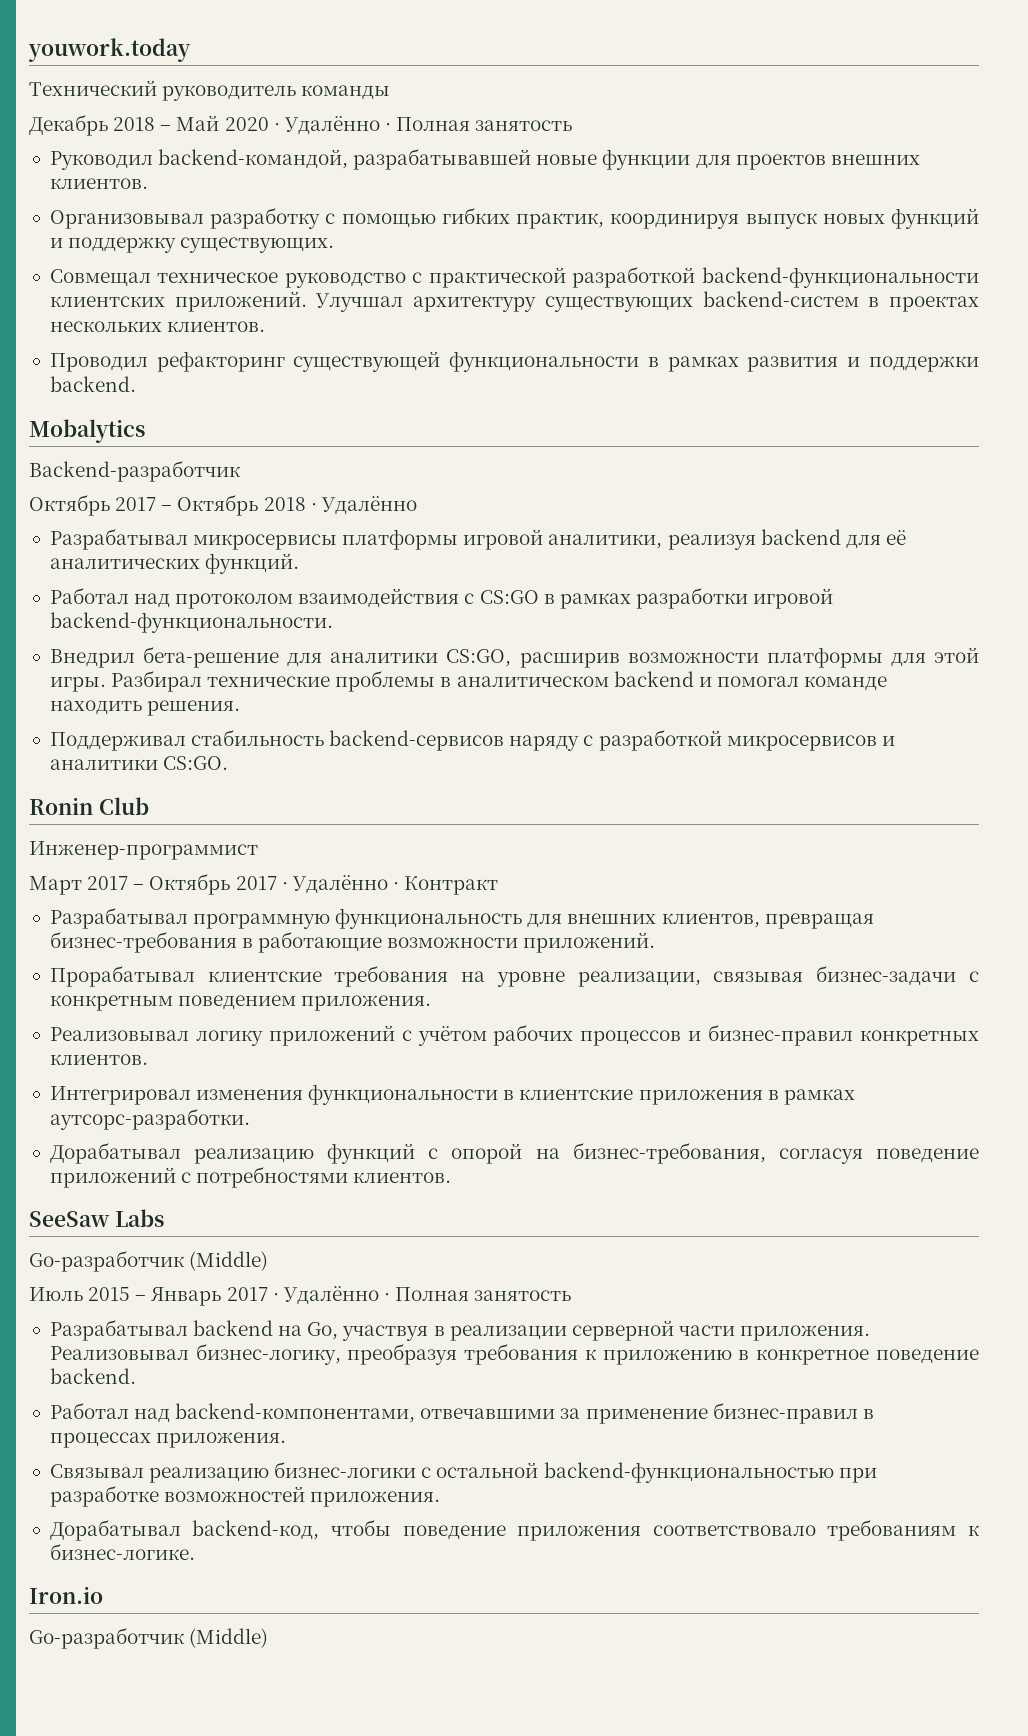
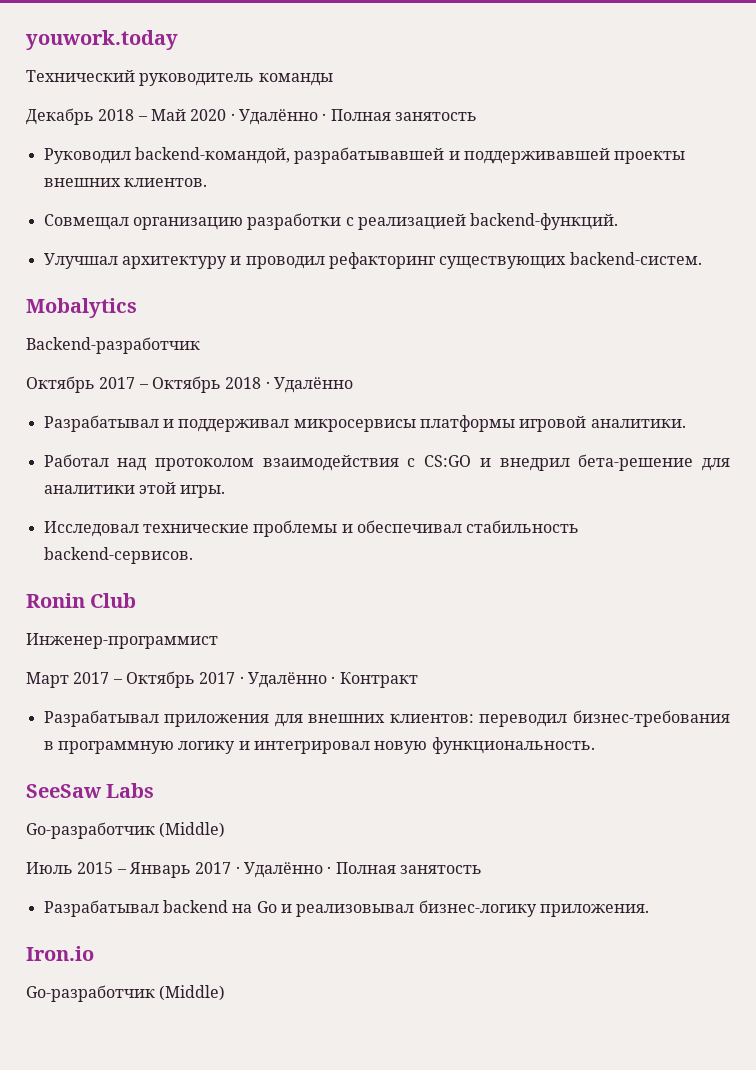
- Руководил backend-командой, разрабатывавшей новые функции для проектов внешних клиентов.
- Организовывал разработку с помощью гибких практик, координируя выпуск новых функций и поддержку существующих.
- Совмещал техническое руководство с практической разработкой backend-функциональности клиентских приложений. Улучшал архитектуру существующих backend-систем в проектах нескольких клиентов.
- Проводил рефакторинг существующей функциональности в рамках развития и поддержки backend.
+ Руководил backend-командой, разрабатывавшей и поддерживавшей проекты внешних клиентов.
+ Совмещал организацию разработки с реализацией backend-функций.
+ Улучшал архитектуру и проводил рефакторинг существующих backend-систем.
- Разрабатывал микросервисы платформы игровой аналитики, реализуя backend для её аналитических функций.
+ Разрабатывал и поддерживал микросервисы платформы игровой аналитики.
- Работал над протоколом взаимодействия с CS:GO в рамках разработки игровой backend-функциональности.
- Внедрил бета-решение для аналитики CS:GO, расширив возможности платформы для этой игры. Разбирал технические проблемы в аналитическом backend и помогал команде находить решения.
- Поддерживал стабильность backend-сервисов наряду с разработкой микросервисов и аналитики CS:GO.
+ Работал над протоколом взаимодействия с CS:GO и внедрил бета-решение для аналитики этой игры.
+ Исследовал технические проблемы и обеспечивал стабильность backend-сервисов.
- Разрабатывал программную функциональность для внешних клиентов, превращая бизнес-требования в работающие возможности приложений.
- Прорабатывал клиентские требования на уровне реализации, связывая бизнес-задачи с конкретным поведением приложения.
- Реализовывал логику приложений с учётом рабочих процессов и бизнес-правил конкретных клиентов.
- Интегрировал изменения функциональности в клиентские приложения в рамках аутсорс-разработки.
- Дорабатывал реализацию функций с опорой на бизнес-требования, согласуя поведение приложений с потребностями клиентов.
+ Разрабатывал приложения для внешних клиентов: переводил бизнес-требования в программную логику и интегрировал новую функциональность.
- Разрабатывал backend на Go, участвуя в реализации серверной части приложения. Реализовывал бизнес-логику, преобразуя требования к приложению в конкретное поведение backend.
- Работал над backend-компонентами, отвечавшими за применение бизнес-правил в процессах приложения.
- Связывал реализацию бизнес-логики с остальной backend-функциональностью при разработке возможностей приложения.
- Дорабатывал backend-код, чтобы поведение приложения соответствовало требованиям к бизнес-логике.
+ Разрабатывал backend на Go и реализовывал бизнес-логику приложения.

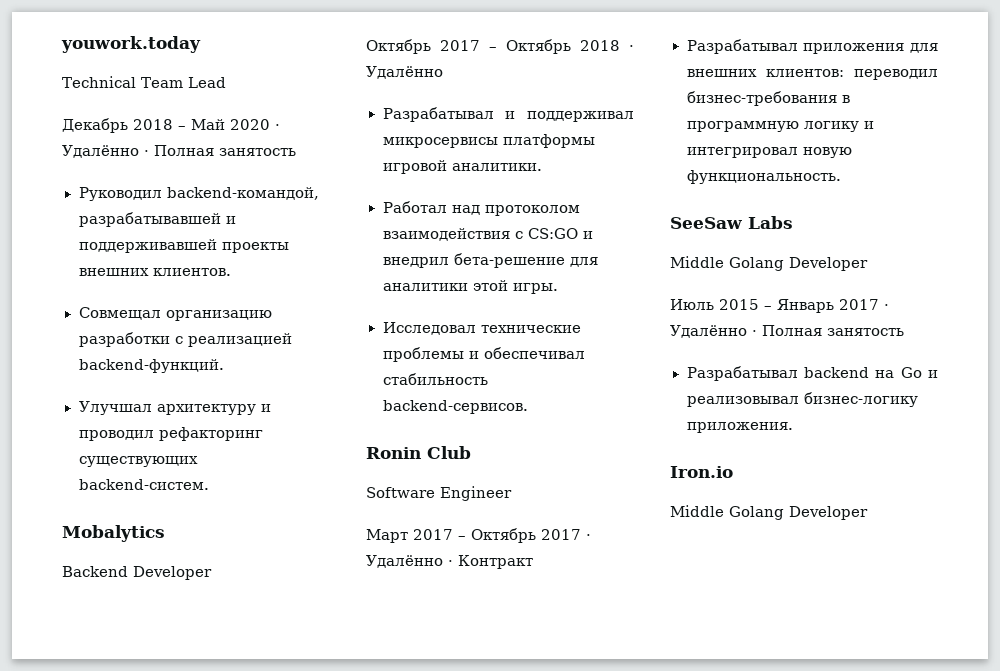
- Технический руководитель команды
+ Technical Team Lead
- Backend-разработчик
+ Backend Developer
- Инженер-программист
+ Software Engineer
  SeeSaw Labs
- Go-разработчик (Middle)
+ Middle Golang Developer
  Iron.io
- Go-разработчик (Middle)
+ Middle Golang Developer

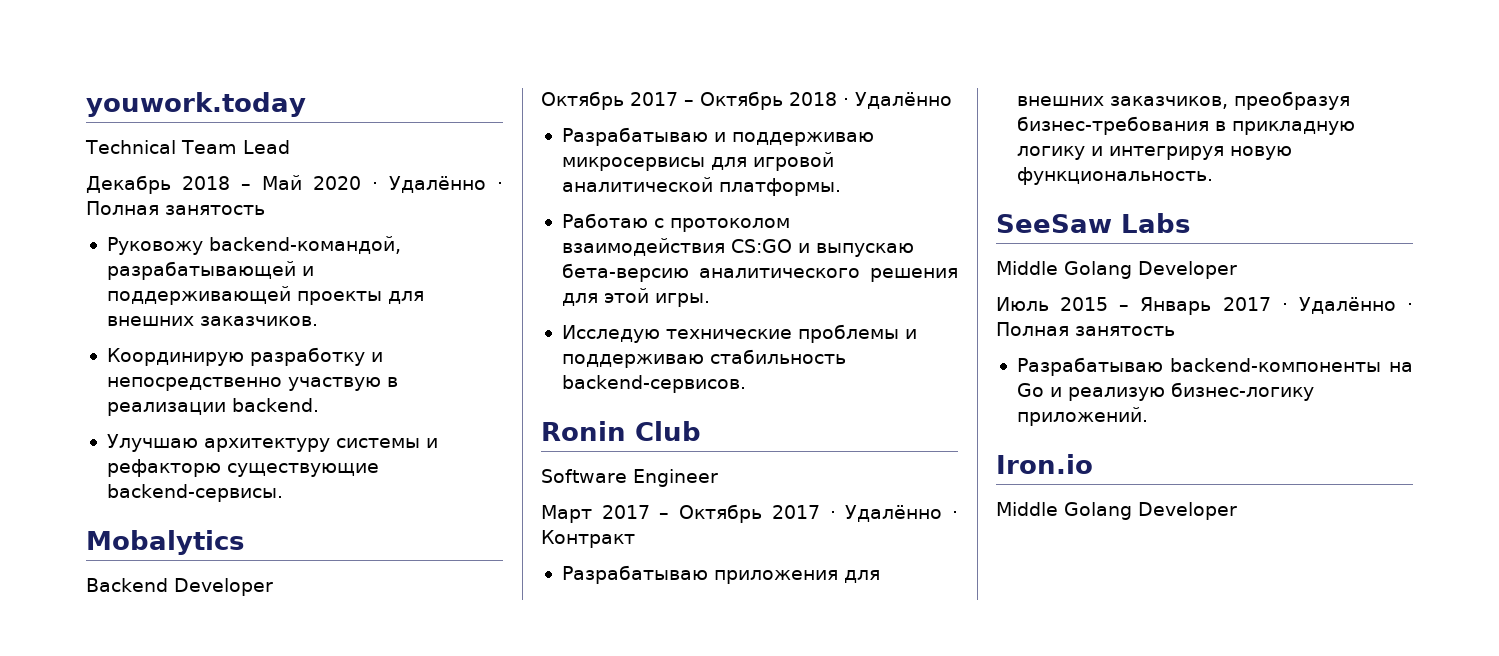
- Руководил backend-командой, разрабатывавшей и поддерживавшей проекты внешних клиентов.
- Совмещал организацию разработки с реализацией backend-функций.
- Улучшал архитектуру и проводил рефакторинг существующих backend-систем.
+ Руковожу backend-командой, разрабатывающей и поддерживающей проекты для внешних заказчиков.
+ Координирую разработку и непосредственно участвую в реализации backend.
+ Улучшаю архитектуру системы и рефакторю существующие backend-сервисы.
- Разрабатывал и поддерживал микросервисы платформы игровой аналитики.
- Работал над протоколом взаимодействия с CS:GO и внедрил бета-решение для аналитики этой игры.
+ Разрабатываю и поддерживаю микросервисы для игровой аналитической платформы.
+ Работаю с протоколом взаимодействия CS:GO и выпускаю бета-версию аналитического решения для этой игры.
- Исследовал технические проблемы и обеспечивал стабильность backend-сервисов.
+ Исследую технические проблемы и поддерживаю стабильность backend-сервисов.
- Разрабатывал приложения для внешних клиентов: переводил бизнес-требования в программную логику и интегрировал новую функциональность.
+ Разрабатываю приложения для внешних заказчиков, преобразуя бизнес-требования в прикладную логику и интегрируя новую функциональность.
- Разрабатывал backend на Go и реализовывал бизнес-логику приложения.
+ Разрабатываю backend-компоненты на Go и реализую бизнес-логику приложений.

